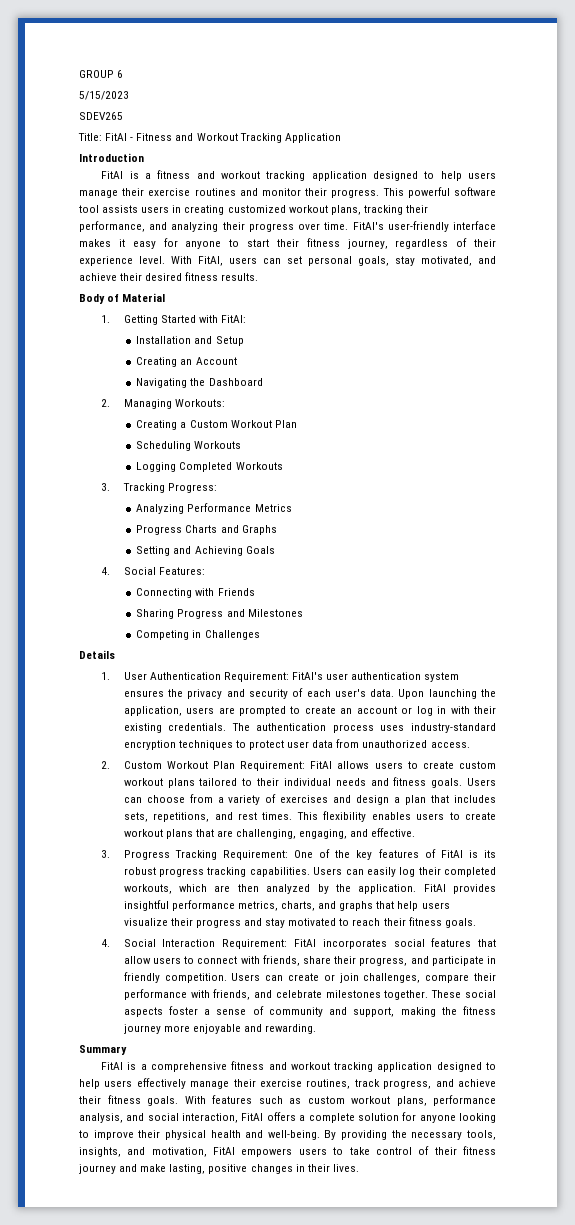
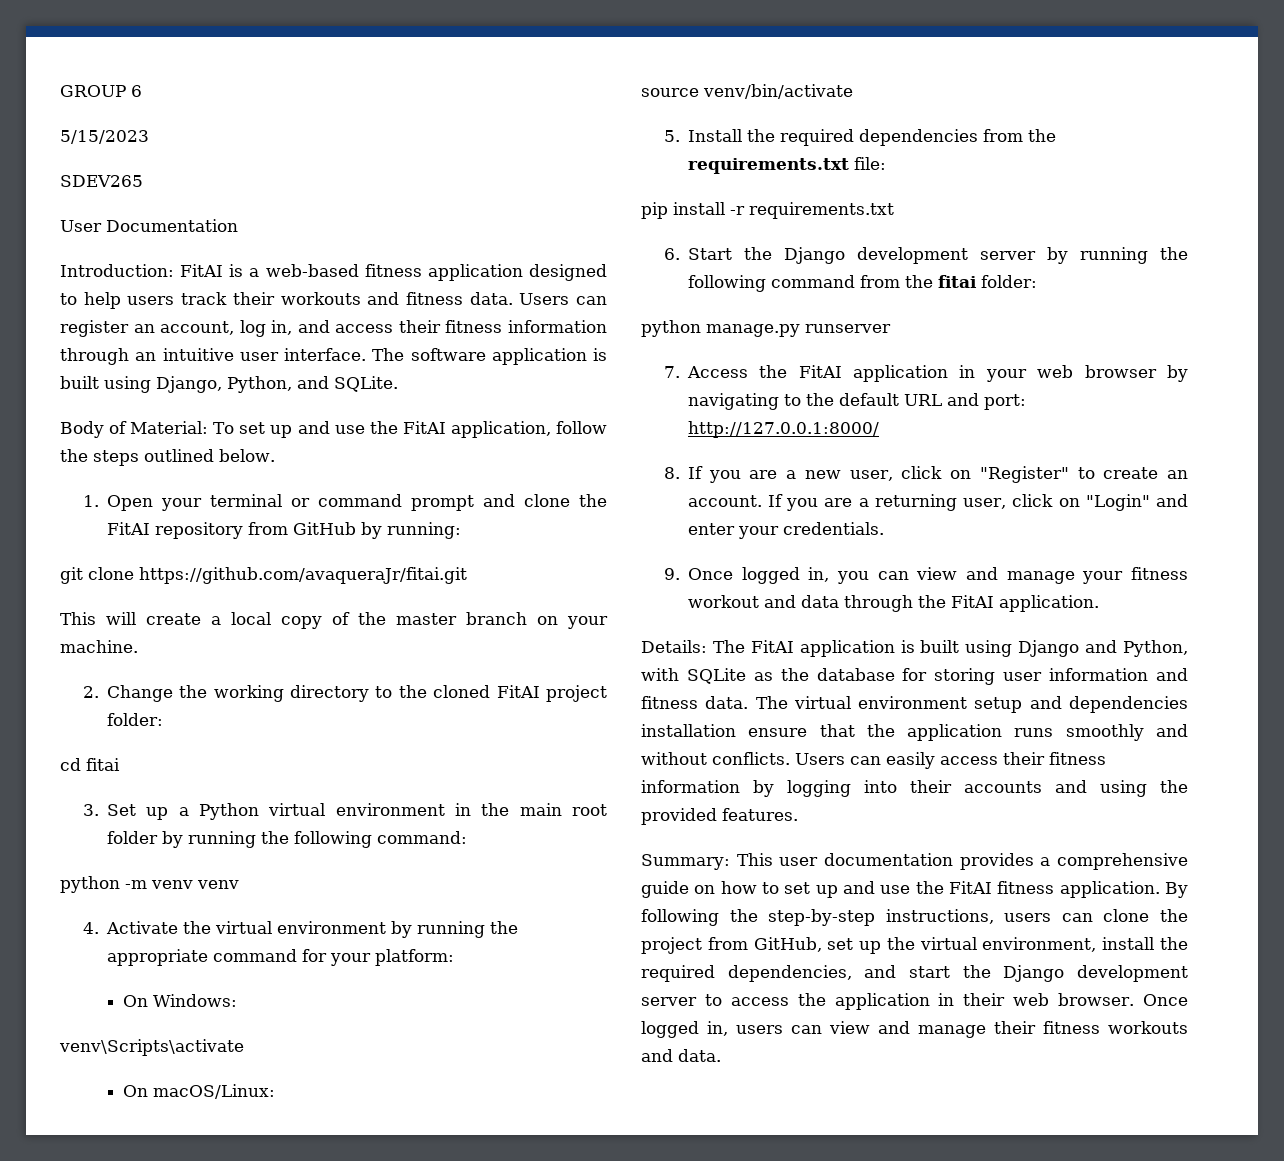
- Title: FitAI - Fitness and Workout Tracking Application
- Introduction
- FitAI is a fitness and workout tracking application designed to help users manage their exercise routines and monitor their progress. This powerful software tool assists users in creating customized workout plans, tracking their performance, and analyzing their progress over time. FitAI's user-friendly interface makes it easy for anyone to start their fitness journey, regardless of their experience level. With FitAI, users can set personal goals, stay motivated, and achieve their desired fitness results.
- Body of Material
- 1. Getting Started with FitAI:
- Installation and Setup
- Creating an Account
- Navigating the Dashboard
- 2. Managing Workouts:
- Creating a Custom Workout Plan
- Scheduling Workouts
- Logging Completed Workouts
- 3. Tracking Progress:
- Analyzing Performance Metrics
- Progress Charts and Graphs
- Setting and Achieving Goals
- 4. Social Features:
- Connecting with Friends
- Sharing Progress and Milestones
- Competing in Challenges
- Details
- 1. User Authentication Requirement: FitAI's user authentication system ensures the privacy and security of each user's data. Upon launching the application, users are prompted to create an account or log in with their existing credentials. The authentication process uses industry-standard encryption techniques to protect user data from unauthorized access.
- 2. Custom Workout Plan Requirement: FitAI allows users to create custom workout plans tailored to their individual needs and fitness goals. Users can choose from a variety of exercises and design a plan that includes sets, repetitions, and rest times. This flexibility enables users to create workout plans that are challenging, engaging, and effective.
- 3. Progress Tracking Requirement: One of the key features of FitAI is its robust progress tracking capabilities. Users can easily log their completed workouts, which are then analyzed by the application. FitAI provides insightful performance metrics, charts, and graphs that help users visualize their progress and stay motivated to reach their fitness goals.
- 4. Social Interaction Requirement: FitAI incorporates social features that allow users to connect with friends, share their progress, and participate in friendly competition. Users can create or join challenges, compare their performance with friends, and celebrate milestones together. These social aspects foster a sense of community and support, making the fitness journey more enjoyable and rewarding.
- Summary
- FitAI is a comprehensive fitness and workout tracking application designed to help users effectively manage their exercise routines, track progress, and achieve their fitness goals. With features such as custom workout plans, performance analysis, and social interaction, FitAI offers a complete solution for anyone looking to improve their physical health and well-being. By providing the necessary tools, insights, and motivation, FitAI empowers users to take control of their fitness journey and make lasting, positive changes in their lives.
+ User Documentation
+ Introduction: FitAI is a web-based fitness application designed to help users track their workouts and fitness data. Users can register an account, log in, and access their fitness information through an intuitive user interface. The software application is built using Django, Python, and SQLite.
+ Body of Material: To set up and use the FitAI application, follow the steps outlined below.
+ 1. Open your terminal or command prompt and clone the FitAI repository from GitHub by running:
+ git clone https://github.com/avaqueraJr/fitai.git
+ This will create a local copy of the master branch on your machine.
+ 2. Change the working directory to the cloned FitAI project folder:
+ cd fitai
+ 3. Set up a Python virtual environment in the main root folder by running the following command:
+ python -m venv venv
+ 4. Activate the virtual environment by running the appropriate command for your platform:
+ On Windows:
+ venv\Scripts\activate
+ On macOS/Linux:
+ source venv/bin/activate
+ 5. Install the required dependencies from the requirements.txt file:
+ pip install -r requirements.txt
+ 6. Start the Django development server by running the following command from the fitai folder:
+ python manage.py runserver
+ 7. Access the FitAI application in your web browser by navigating to the default URL and port: http://127.0.0.1:8000/
+ 8. If you are a new user, click on "Register" to create an account. If you are a returning user, click on "Login" and enter your credentials.
+ 9. Once logged in, you can view and manage your fitness workout and data through the FitAI application.
+ Details: The FitAI application is built using Django and Python, with SQLite as the database for storing user information and fitness data. The virtual environment setup and dependencies installation ensure that the application runs smoothly and without conflicts. Users can easily access their fitness information by logging into their accounts and using the provided features.
+ Summary: This user documentation provides a comprehensive guide on how to set up and use the FitAI fitness application. By following the step-by-step instructions, users can clone the project from GitHub, set up the virtual environment, install the required dependencies, and start the Django development server to access the application in their web browser. Once logged in, users can view and manage their fitness workouts and data.

